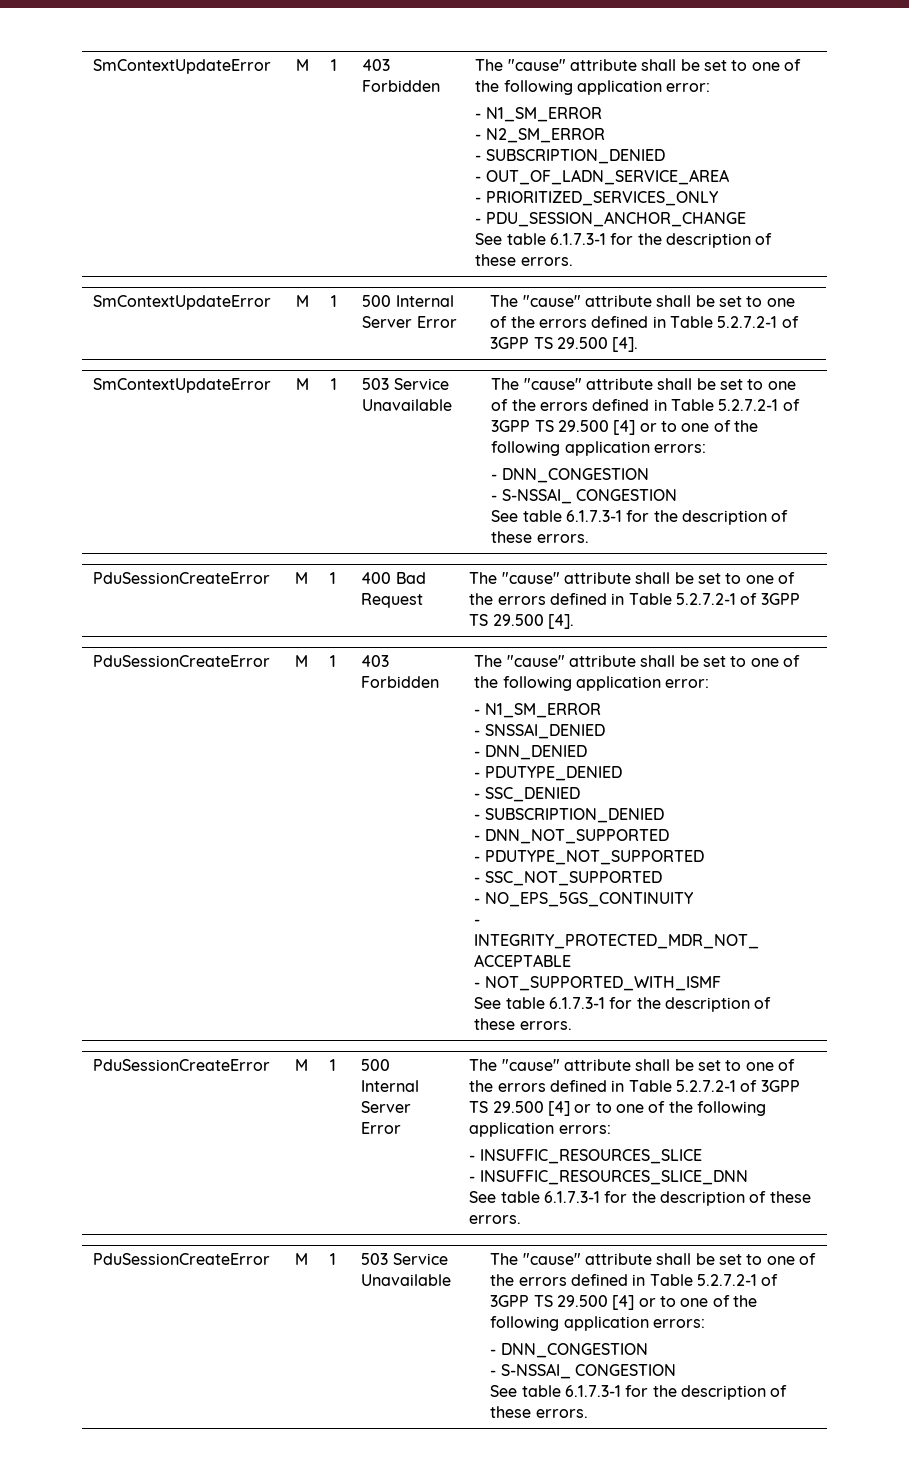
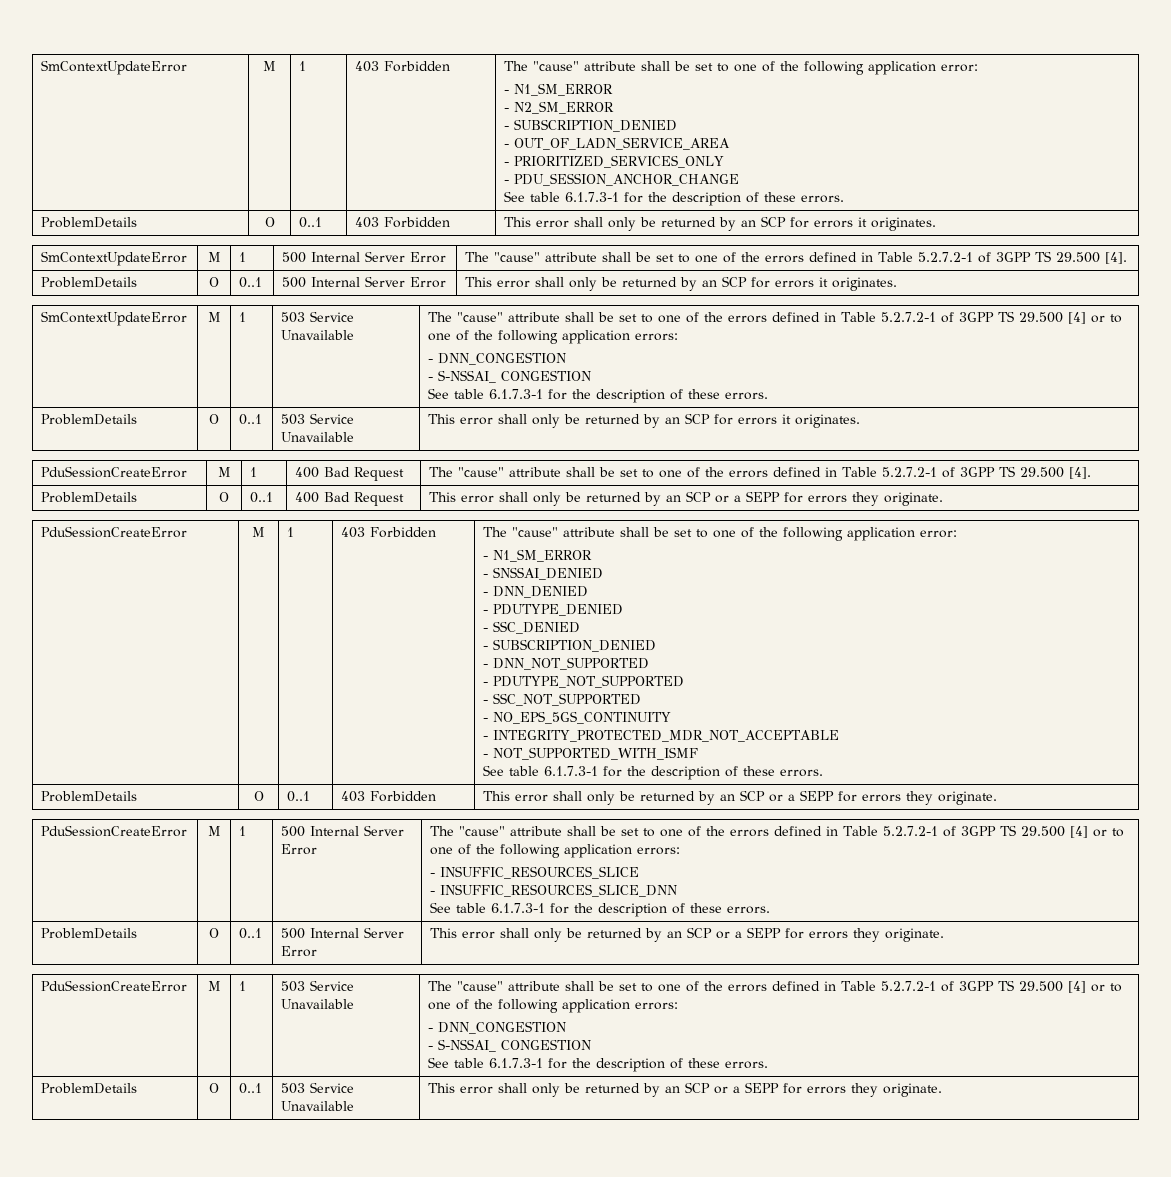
+ ProblemDetails | O | 0..1 | 403 Forbidden | This error shall only be returned by an SCP for errors it originates.
+ ProblemDetails | O | 0..1 | 500 Internal Server Error | This error shall only be returned by an SCP for errors it originates.
+ ProblemDetails | O | 0..1 | 503 Service Unavailable | This error shall only be returned by an SCP for errors it originates.
+ ProblemDetails | O | 0..1 | 400 Bad Request | This error shall only be returned by an SCP or a SEPP for errors they originate.
+ ProblemDetails | O | 0..1 | 403 Forbidden | This error shall only be returned by an SCP or a SEPP for errors they originate.
+ ProblemDetails | O | 0..1 | 500 Internal Server Error | This error shall only be returned by an SCP or a SEPP for errors they originate.
+ ProblemDetails | O | 0..1 | 503 Service Unavailable | This error shall only be returned by an SCP or a SEPP for errors they originate.

